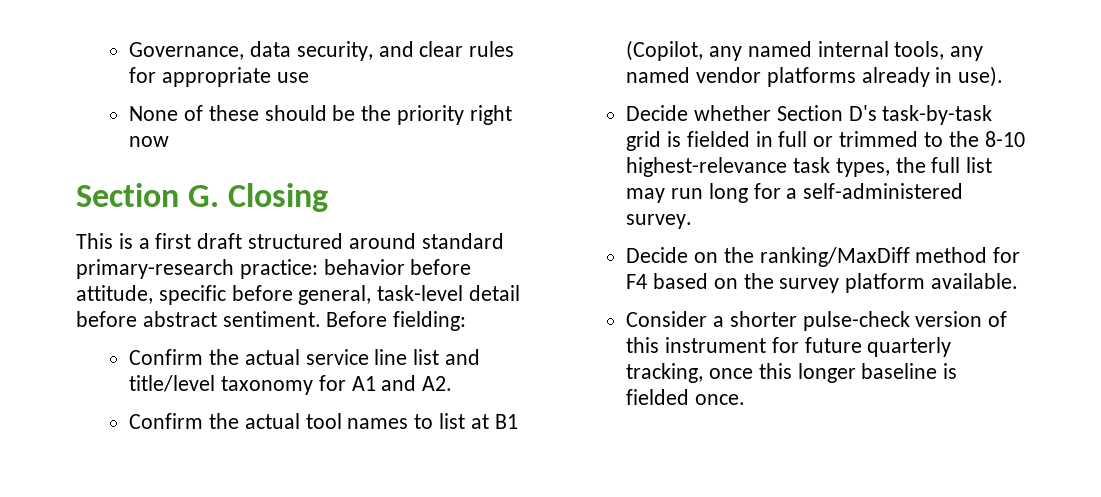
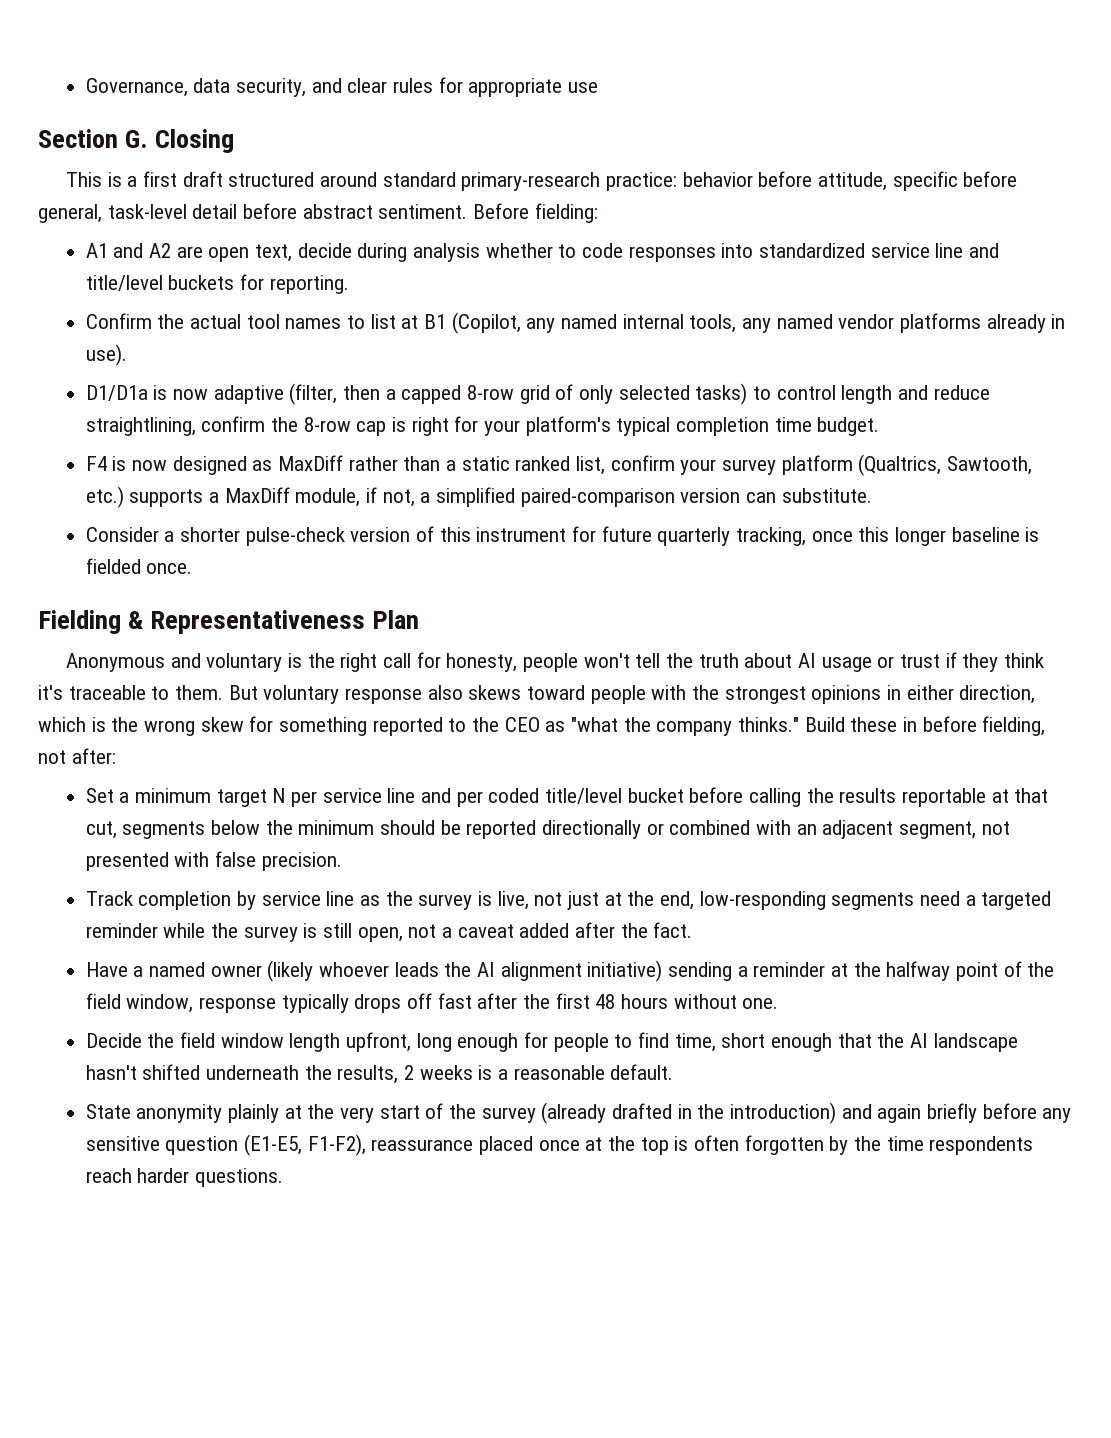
- None of these should be the priority right now
- Confirm the actual service line list and title/level taxonomy for A1 and A2.
+ A1 and A2 are open text, decide during analysis whether to code responses into standardized service line and title/level buckets for reporting.
- Decide whether Section D's task-by-task grid is fielded in full or trimmed to the 8-10 highest-relevance task types, the full list may run long for a self-administered survey.
- Decide on the ranking/MaxDiff method for F4 based on the survey platform available.
+ D1/D1a is now adaptive (filter, then a capped 8-row grid of only selected tasks) to control length and reduce straightlining, confirm the 8-row cap is right for your platform's typical completion time budget.
+ F4 is now designed as MaxDiff rather than a static ranked list, confirm your survey platform (Qualtrics, Sawtooth, etc.) supports a MaxDiff module, if not, a simplified paired-comparison version can substitute.
+ Fielding & Representativeness Plan
+ Anonymous and voluntary is the right call for honesty, people won't tell the truth about AI usage or trust if they think it's traceable to them. But voluntary response also skews toward people with the strongest opinions in either direction, which is the wrong skew for something reported to the CEO as "what the company thinks." Build these in before fielding, not after:
+ Set a minimum target N per service line and per coded title/level bucket before calling the results reportable at that cut, segments below the minimum should be reported directionally or combined with an adjacent segment, not presented with false precision.
+ Track completion by service line as the survey is live, not just at the end, low-responding segments need a targeted reminder while the survey is still open, not a caveat added after the fact.
+ Have a named owner (likely whoever leads the AI alignment initiative) sending a reminder at the halfway point of the field window, response typically drops off fast after the first 48 hours without one.
+ Decide the field window length upfront, long enough for people to find time, short enough that the AI landscape hasn't shifted underneath the results, 2 weeks is a reasonable default.
+ State anonymity plainly at the very start of the survey (already drafted in the introduction) and again briefly before any sensitive question (E1-E5, F1-F2), reassurance placed once at the top is often forgotten by the time respondents reach harder questions.

